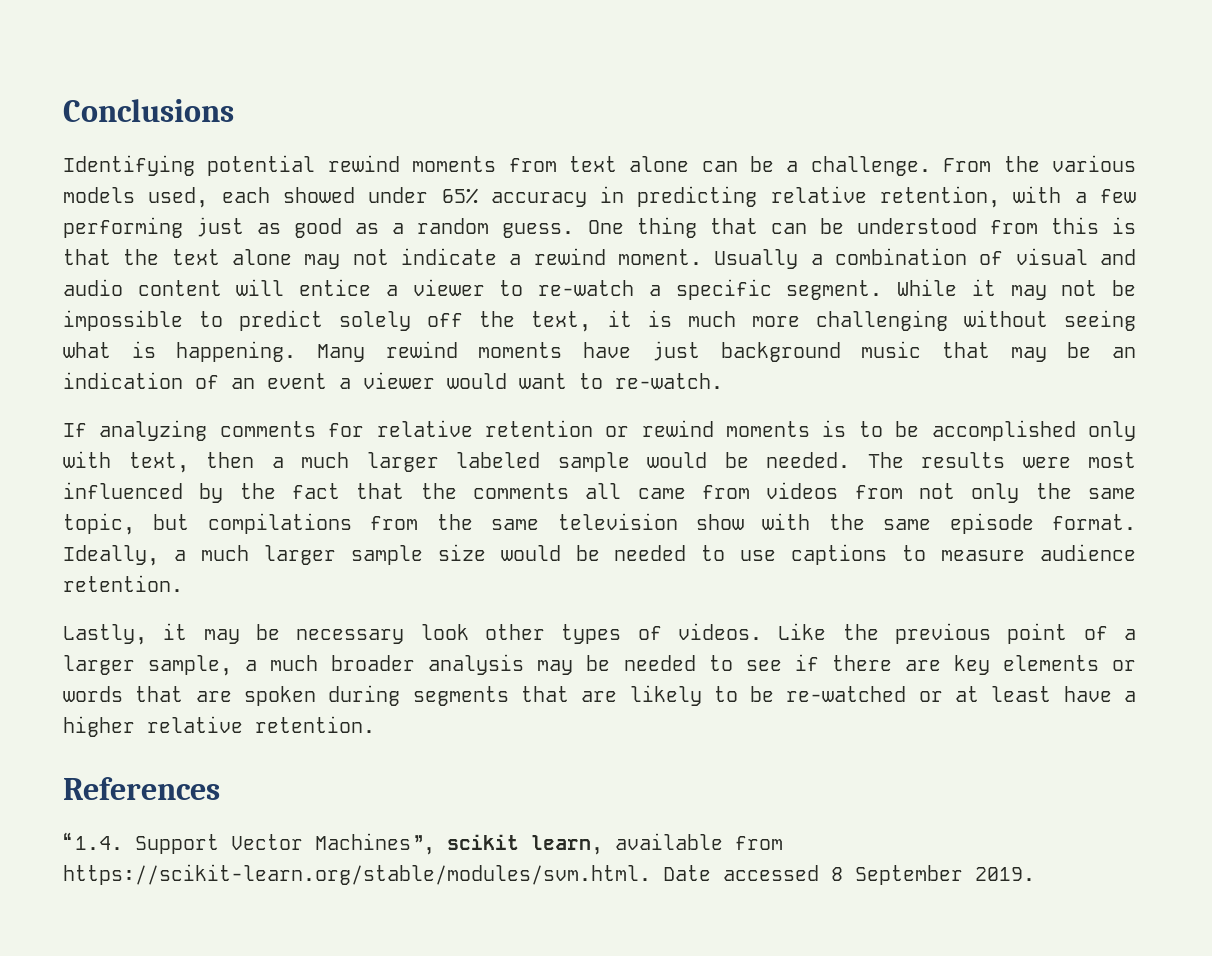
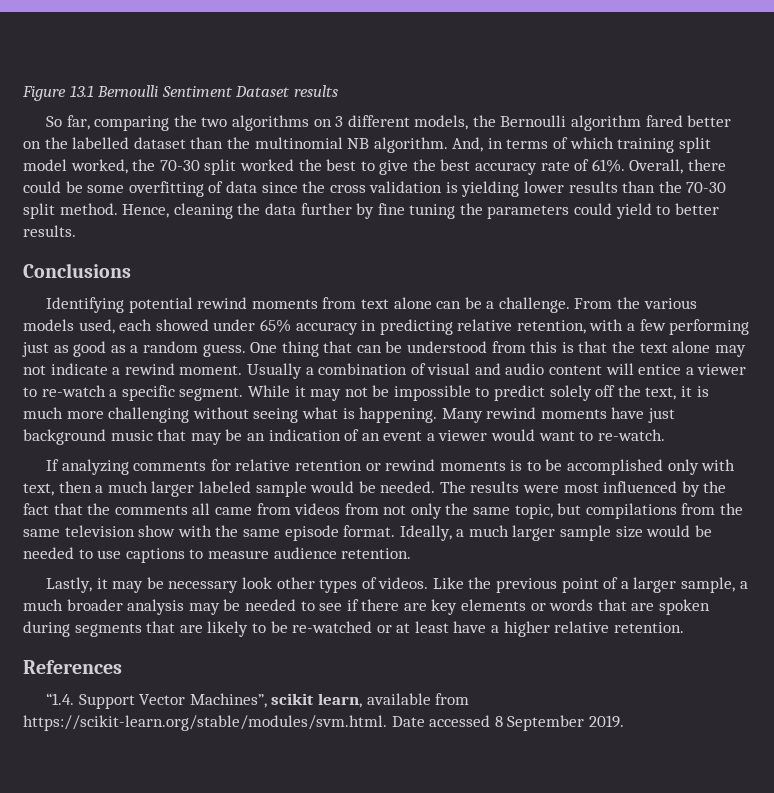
+ Figure 13.1 Bernoulli Sentiment Dataset results
+ So far, comparing the two algorithms on 3 different models, the Bernoulli algorithm fared better on the labelled dataset than the multinomial NB algorithm. And, in terms of which training split model worked, the 70-30 split worked the best to give the best accuracy rate of 61%. Overall, there could be some overfitting of data since the cross validation is yielding lower results than the 70-30 split method. Hence, cleaning the data further by fine tuning the parameters could yield to better results.

